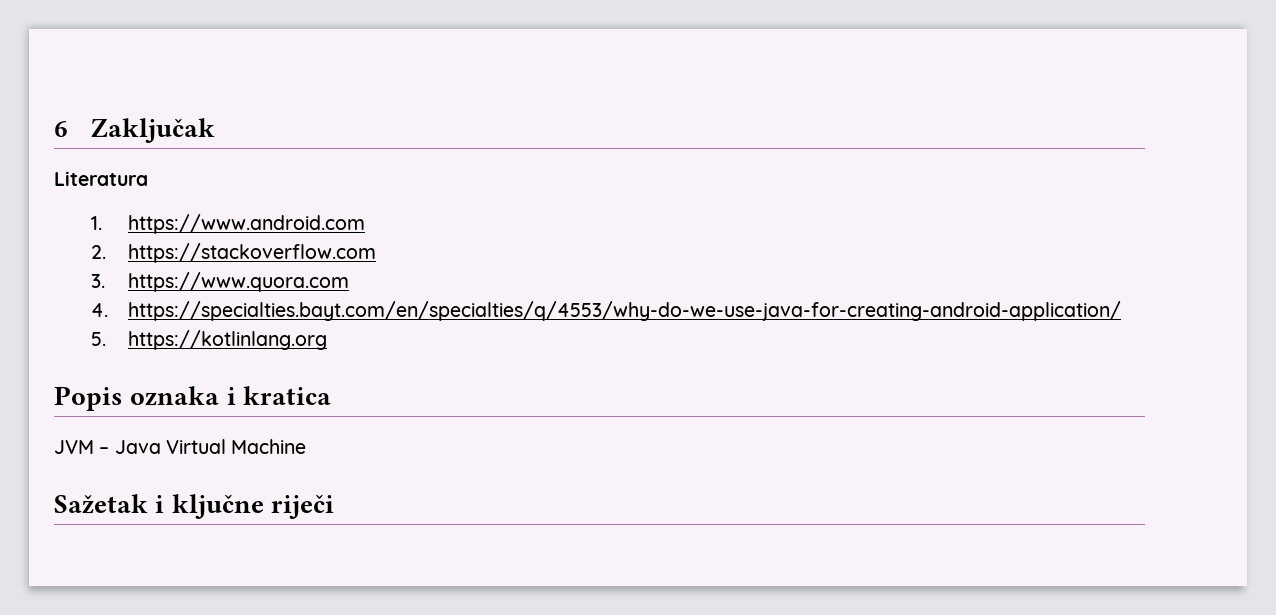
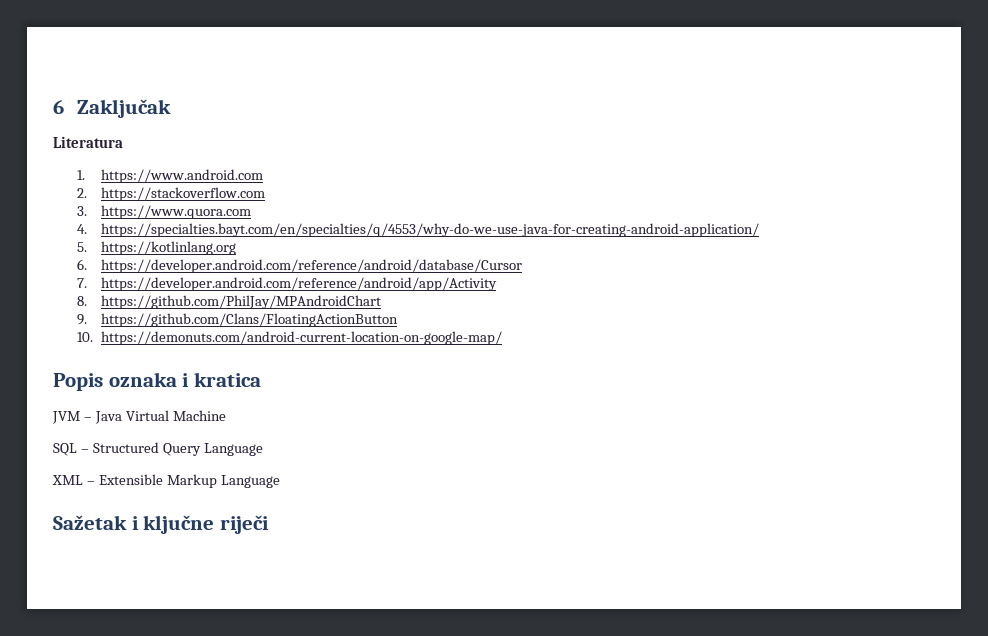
+ 6. https://developer.android.com/reference/android/database/Cursor
+ 7. https://developer.android.com/reference/android/app/Activity
+ 8. https://github.com/PhilJay/MPAndroidChart
+ 9. https://github.com/Clans/FloatingActionButton
+ 10. https://demonuts.com/android-current-location-on-google-map/
+ SQL – Structured Query Language
+ XML – Extensible Markup Language

